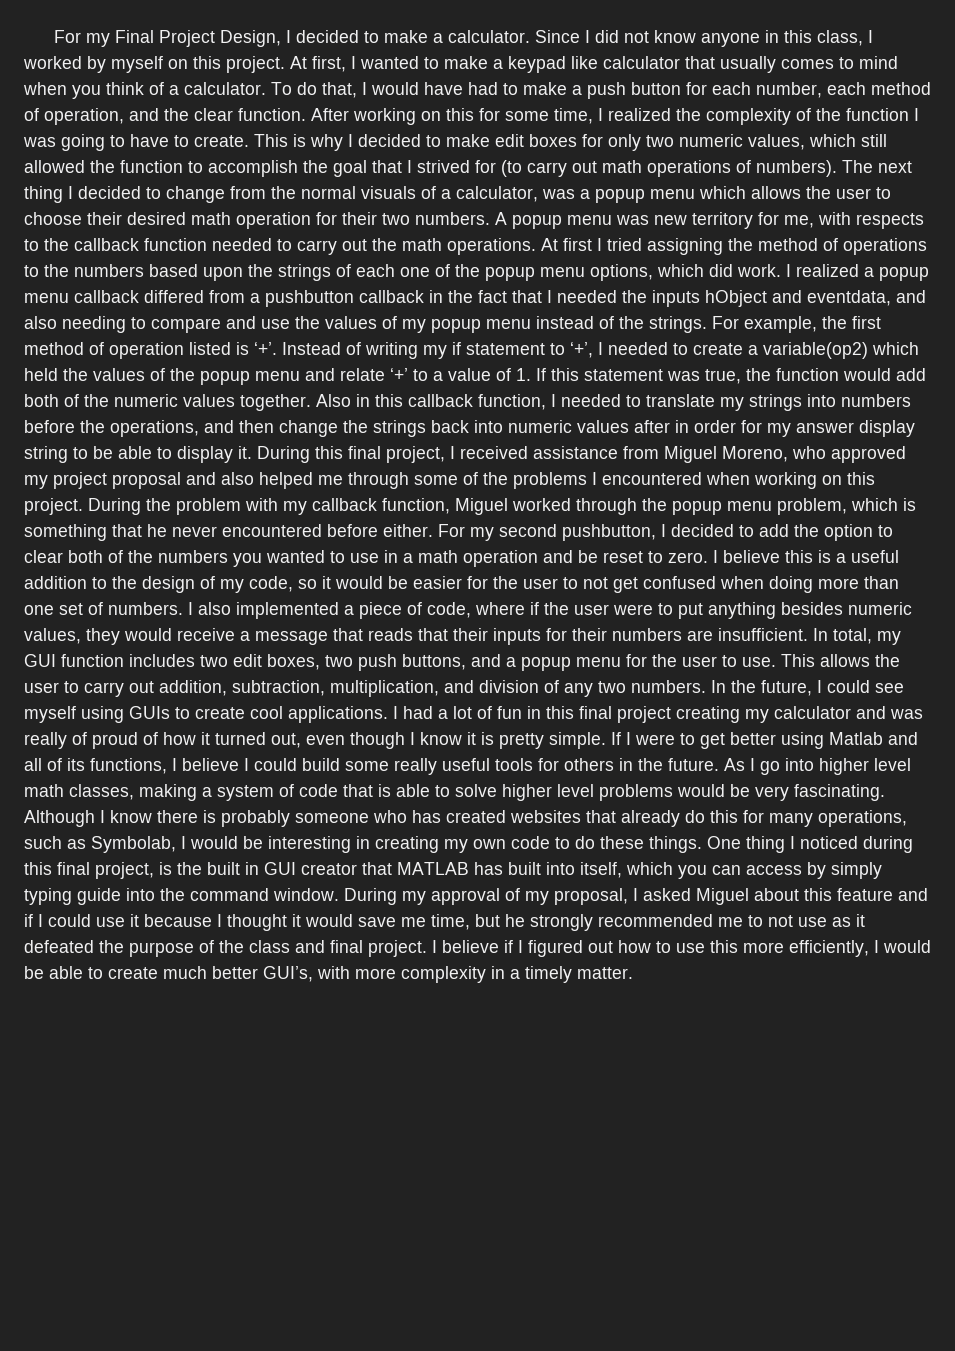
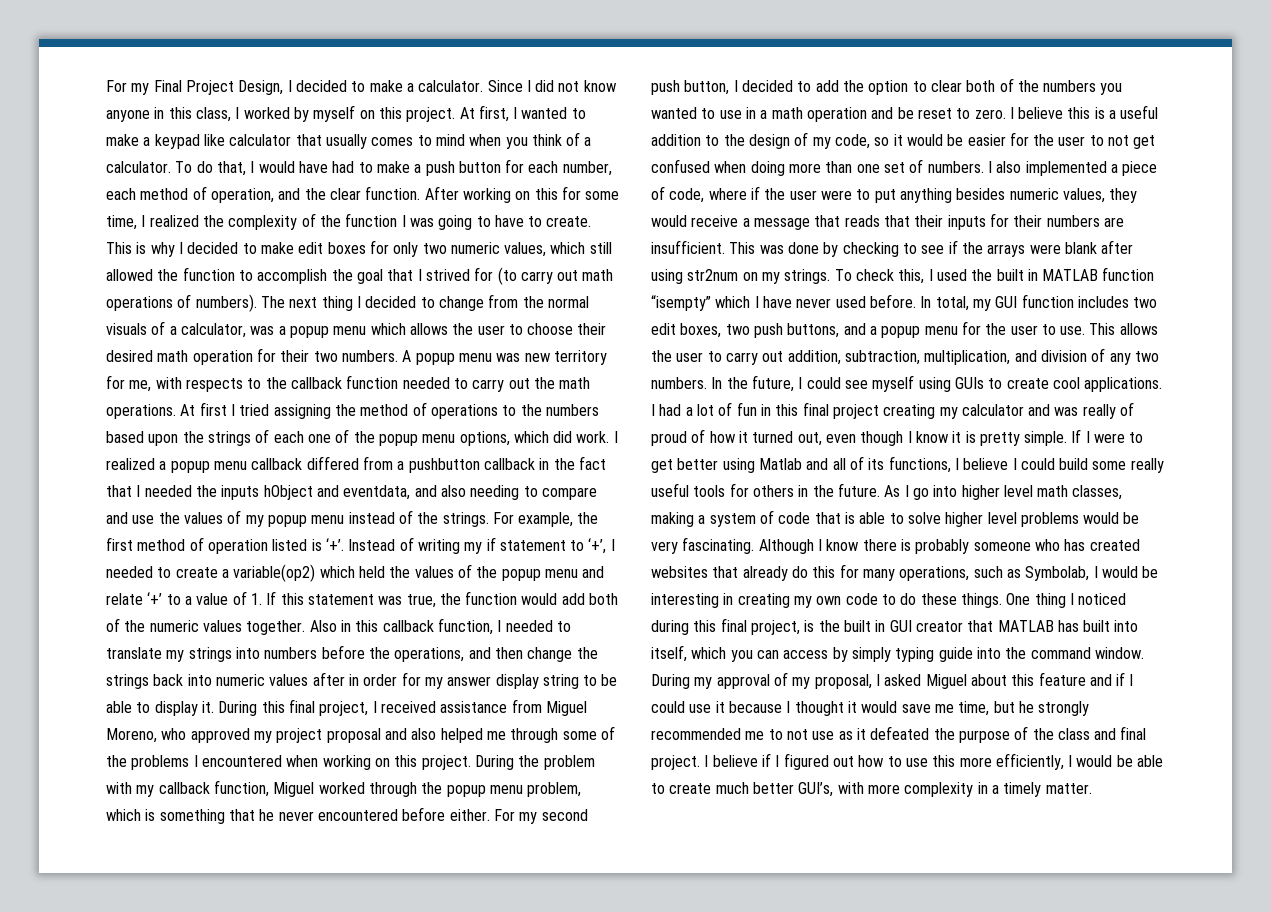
- For my second pushbutton, I decided to add the option to clear both of the numbers you wanted to use in a math operation and be reset to zero.
+ For my second push button, I decided to add the option to clear both of the numbers you wanted to use in a math operation and be reset to zero.
+ This was done by checking to see if the arrays were blank after using str2num on my strings. To check this, I used the built in MATLAB function “isempty” which I have never used before.

